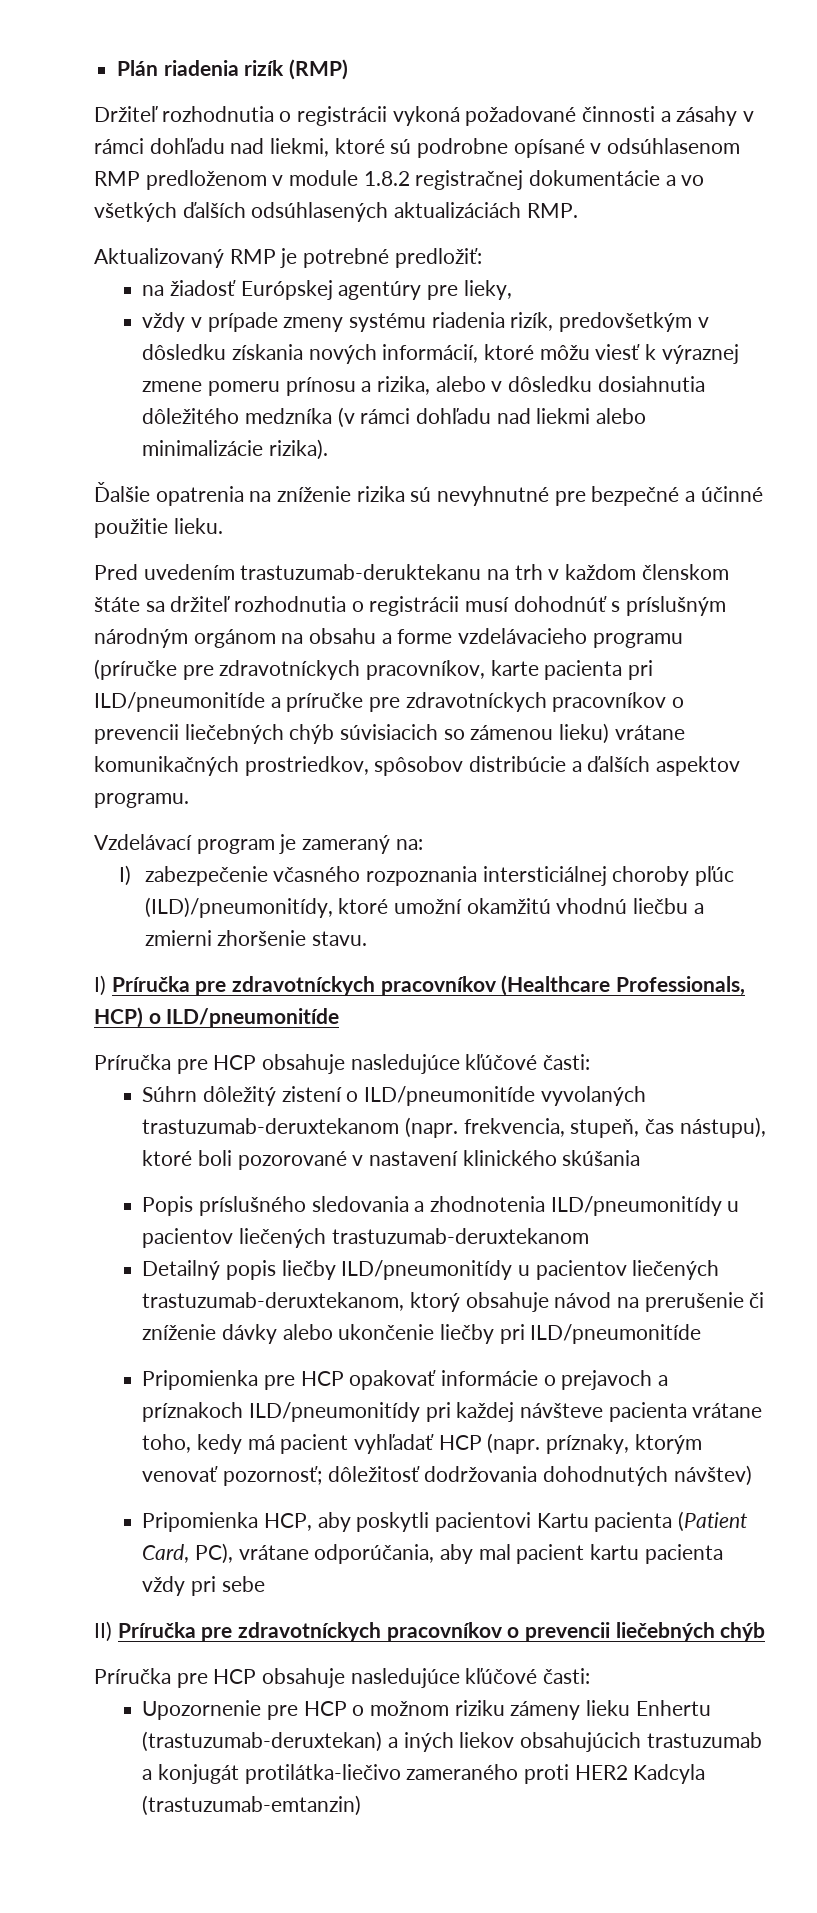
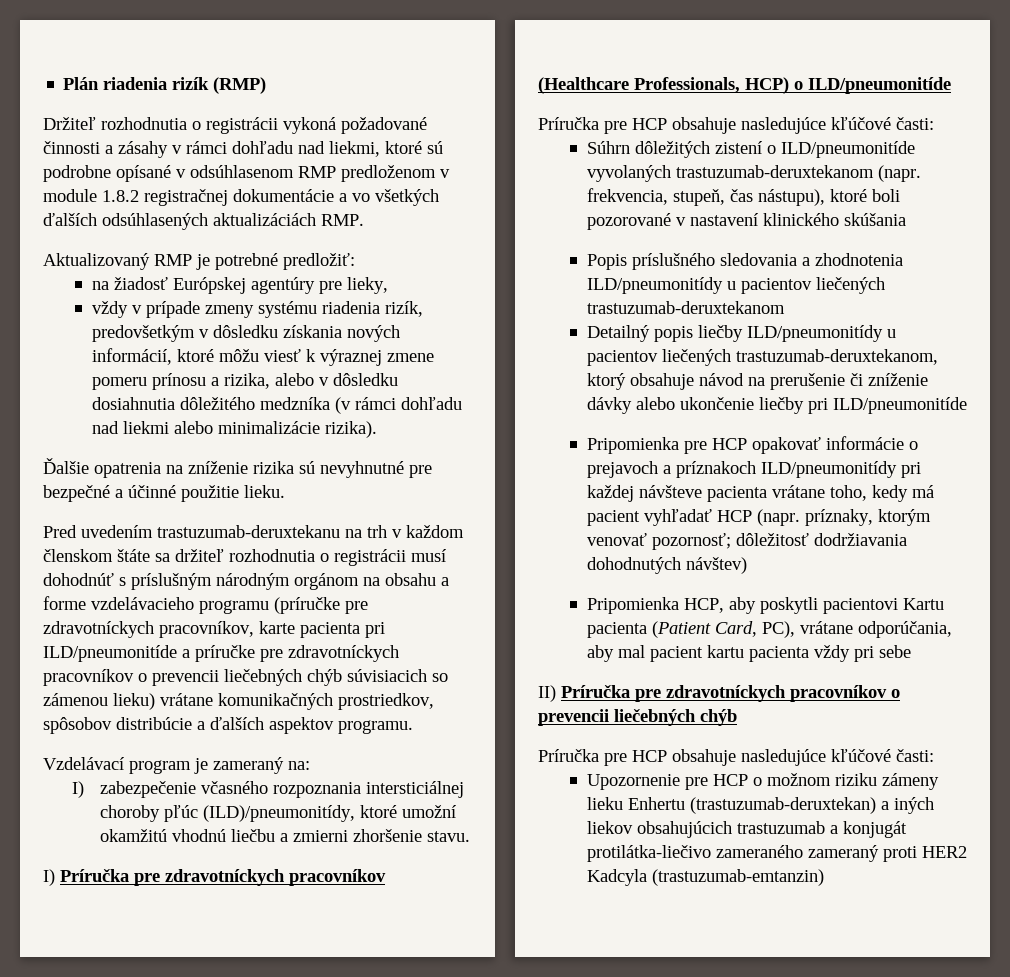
- Pred uvedením trastuzumab-deruktekanu na trh v každom členskom štáte sa držiteľ rozhodnutia o registrácii musí dohodnúť s príslušným národným orgánom na obsahu a forme vzdelávacieho programu (príručke pre zdravotníckych pracovníkov, karte pacienta pri ILD/pneumonitíde a príručke pre zdravotníckych pracovníkov o prevencii liečebných chýb súvisiacich so zámenou lieku) vrátane komunikačných prostriedkov, spôsobov distribúcie a ďalších aspektov programu.
+ Pred uvedením trastuzumab-deruxtekanu na trh v každom členskom štáte sa držiteľ rozhodnutia o registrácii musí dohodnúť s príslušným národným orgánom na obsahu a forme vzdelávacieho programu (príručke pre zdravotníckych pracovníkov, karte pacienta pri ILD/pneumonitíde a príručke pre zdravotníckych pracovníkov o prevencii liečebných chýb súvisiacich so zámenou lieku) vrátane komunikačných prostriedkov, spôsobov distribúcie a ďalších aspektov programu.
- Súhrn dôležitý zistení o ILD/pneumonitíde vyvolaných trastuzumab-deruxtekanom (napr. frekvencia, stupeň, čas nástupu), ktoré boli pozorované v nastavení klinického skúšania
+ Súhrn dôležitých zistení o ILD/pneumonitíde vyvolaných trastuzumab-deruxtekanom (napr. frekvencia, stupeň, čas nástupu), ktoré boli pozorované v nastavení klinického skúšania
- Pripomienka pre HCP opakovať informácie o prejavoch a príznakoch ILD/pneumonitídy pri každej návšteve pacienta vrátane toho, kedy má pacient vyhľadať HCP (napr. príznaky, ktorým venovať pozornosť; dôležitosť dodržovania dohodnutých návštev)
+ Pripomienka pre HCP opakovať informácie o prejavoch a príznakoch ILD/pneumonitídy pri každej návšteve pacienta vrátane toho, kedy má pacient vyhľadať HCP (napr. príznaky, ktorým venovať pozornosť; dôležitosť dodržiavania dohodnutých návštev)
- Upozornenie pre HCP o možnom riziku zámeny lieku Enhertu (trastuzumab-deruxtekan) a iných liekov obsahujúcich trastuzumab a konjugát protilátka-liečivo zameraného proti HER2 Kadcyla (trastuzumab-emtanzin)
+ Upozornenie pre HCP o možnom riziku zámeny lieku Enhertu (trastuzumab-deruxtekan) a iných liekov obsahujúcich trastuzumab a konjugát protilátka-liečivo zameraného zameraný proti HER2 Kadcyla (trastuzumab-emtanzin)

